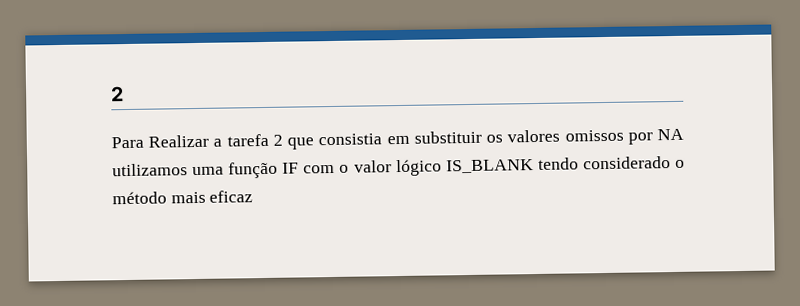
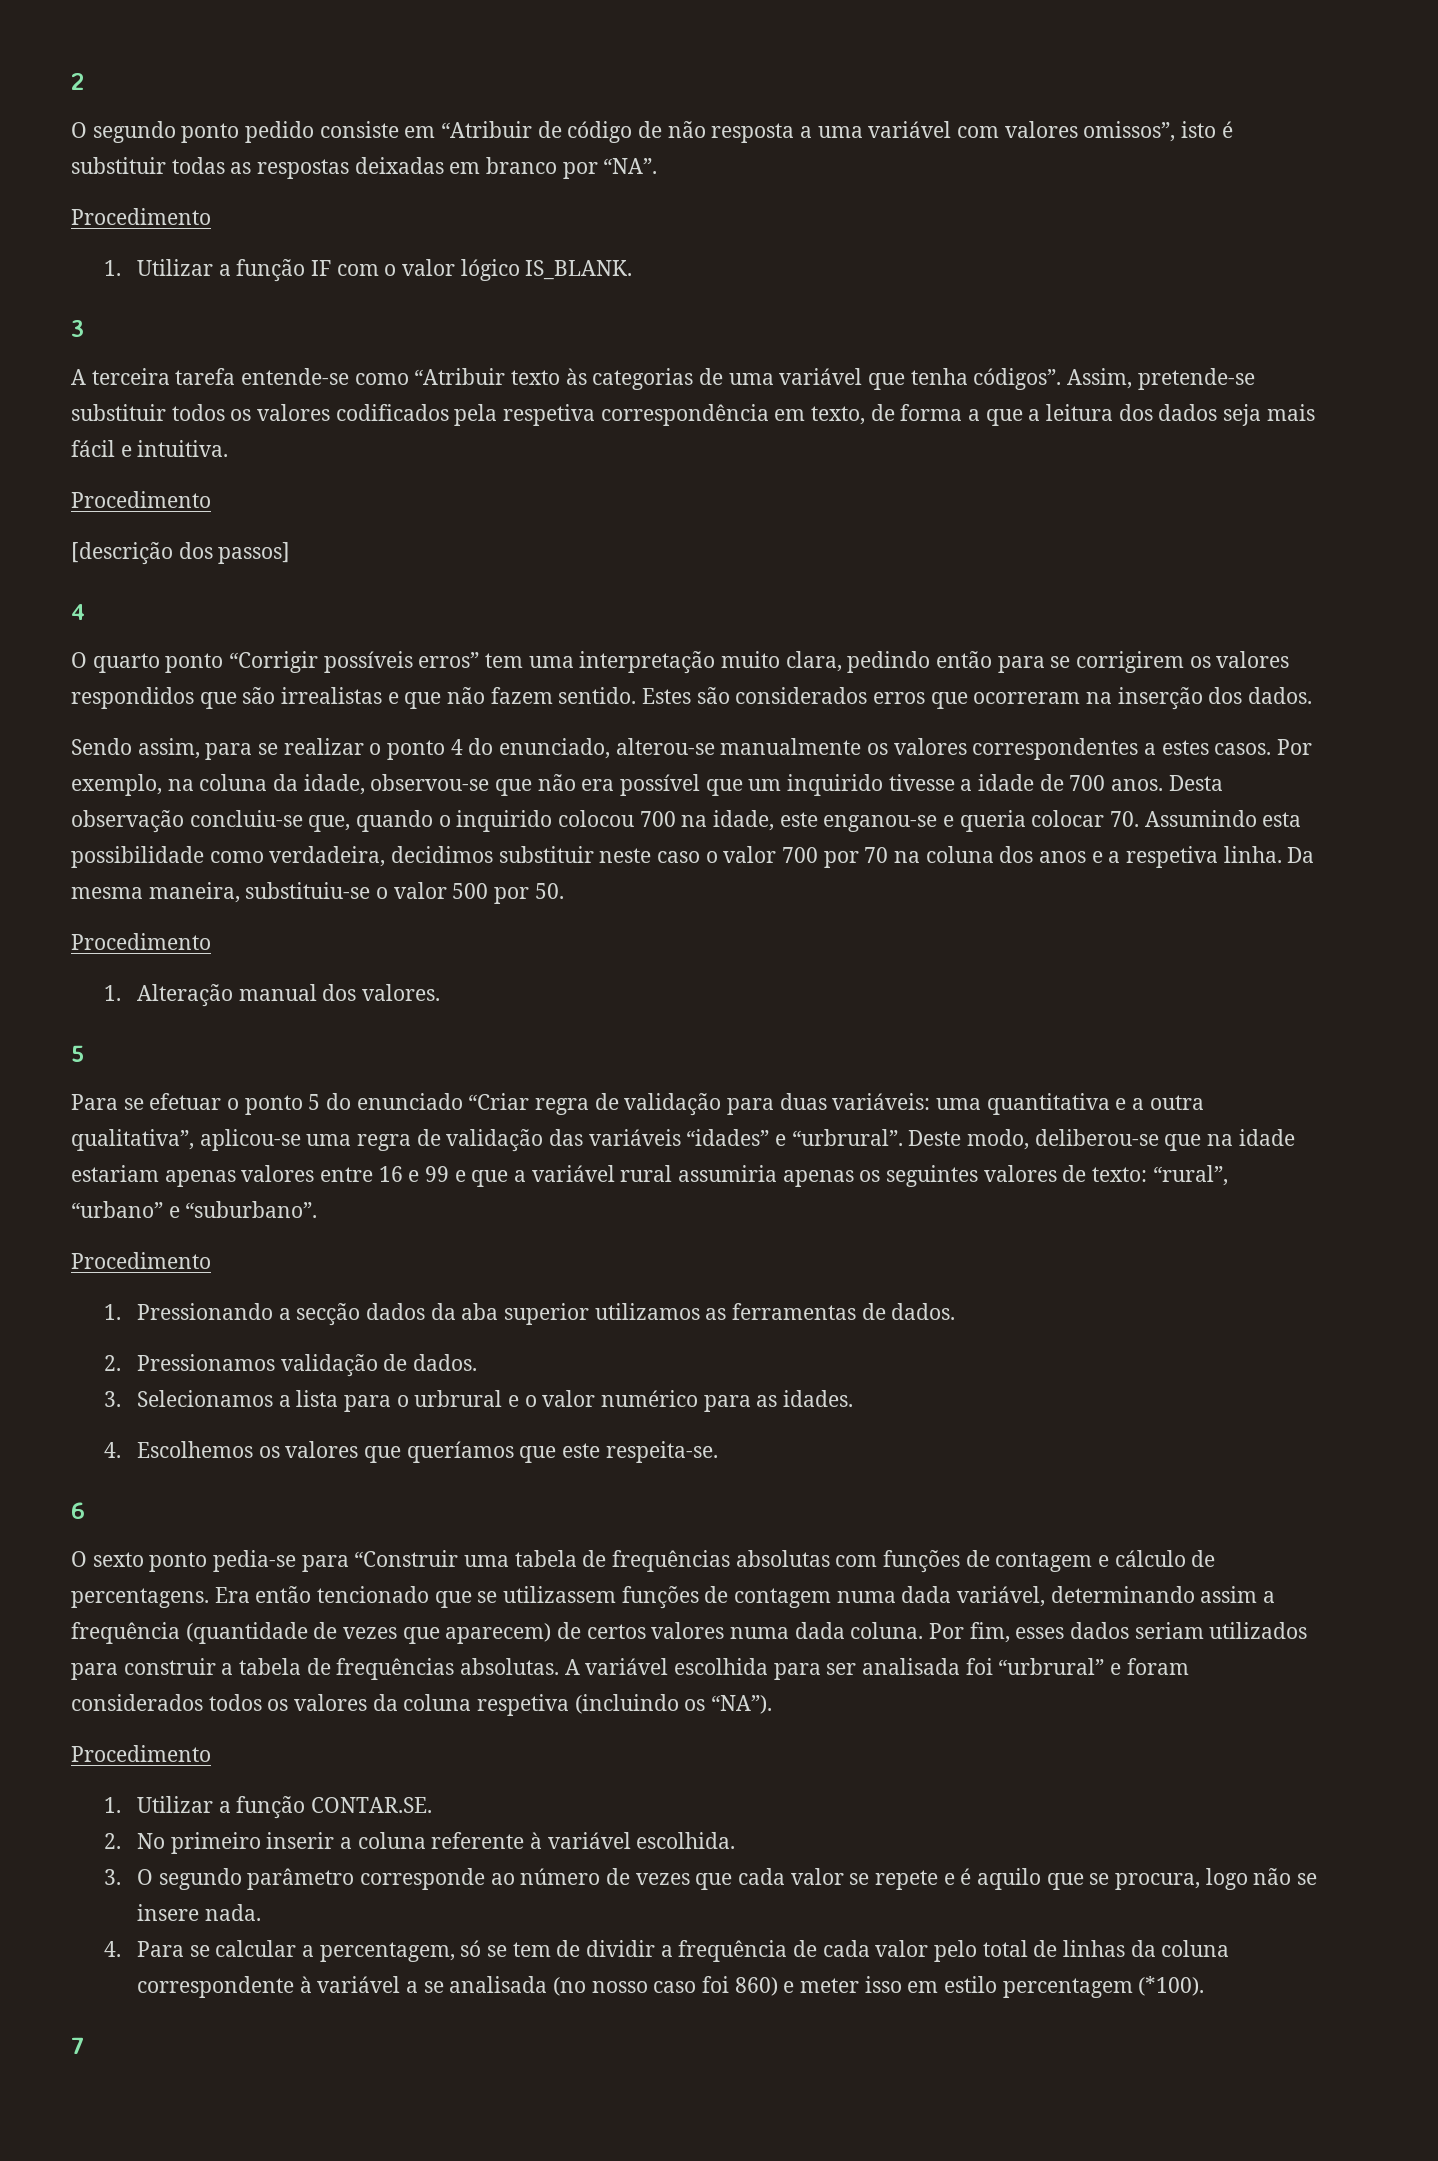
- Para Realizar a tarefa 2 que consistia em substituir os valores omissos por NA utilizamos uma função IF com o valor lógico IS_BLANK tendo considerado o método mais eficaz
+ O segundo ponto pedido consiste em “Atribuir de código de não resposta a uma variável com valores omissos”, isto é substituir todas as respostas deixadas em branco por “NA”.
+ Procedimento
+ 1. Utilizar a função IF com o valor lógico IS_BLANK.
+ 3
+ A terceira tarefa entende-se como “Atribuir texto às categorias de uma variável que tenha códigos”. Assim, pretende-se substituir todos os valores codificados pela respetiva correspondência em texto, de forma a que a leitura dos dados seja mais fácil e intuitiva.
+ Procedimento
+ [descrição dos passos]
+ 4
+ O quarto ponto “Corrigir possíveis erros” tem uma interpretação muito clara, pedindo então para se corrigirem os valores respondidos que são irrealistas e que não fazem sentido. Estes são considerados erros que ocorreram na inserção dos dados.
+ Sendo assim, para se realizar o ponto 4 do enunciado, alterou-se manualmente os valores correspondentes a estes casos. Por exemplo, na coluna da idade, observou-se que não era possível que um inquirido tivesse a idade de 700 anos. Desta observação concluiu-se que, quando o inquirido colocou 700 na idade, este enganou-se e queria colocar 70. Assumindo esta possibilidade como verdadeira, decidimos substituir neste caso o valor 700 por 70 na coluna dos anos e a respetiva linha. Da mesma maneira, substituiu-se o valor 500 por 50.
+ Procedimento
+ 1. Alteração manual dos valores.
+ 5
+ Para se efetuar o ponto 5 do enunciado “Criar regra de validação para duas variáveis: uma quantitativa e a outra qualitativa”, aplicou-se uma regra de validação das variáveis “idades” e “urbrural”. Deste modo, deliberou-se que na idade estariam apenas valores entre 16 e 99 e que a variável rural assumiria apenas os seguintes valores de texto: “rural”, “urbano” e “suburbano”.
+ Procedimento
+ 1. Pressionando a secção dados da aba superior utilizamos as ferramentas de dados.
+ 2. Pressionamos validação de dados.
+ 3. Selecionamos a lista para o urbrural e o valor numérico para as idades.
+ 4. Escolhemos os valores que queríamos que este respeita-se.
+ 6
+ O sexto ponto pedia-se para “Construir uma tabela de frequências absolutas com funções de contagem e cálculo de percentagens. Era então tencionado que se utilizassem funções de contagem numa dada variável, determinando assim a frequência (quantidade de vezes que aparecem) de certos valores numa dada coluna. Por fim, esses dados seriam utilizados para construir a tabela de frequências absolutas. A variável escolhida para ser analisada foi “urbrural” e foram considerados todos os valores da coluna respetiva (incluindo os “NA”).
+ Procedimento
+ 1. Utilizar a função CONTAR.SE.
+ 2. No primeiro inserir a coluna referente à variável escolhida.
+ 3. O segundo parâmetro corresponde ao número de vezes que cada valor se repete e é aquilo que se procura, logo não se insere nada.
+ 4. Para se calcular a percentagem, só se tem de dividir a frequência de cada valor pelo total de linhas da coluna correspondente à variável a se analisada (no nosso caso foi 860) e meter isso em estilo percentagem (*100).
+ 7

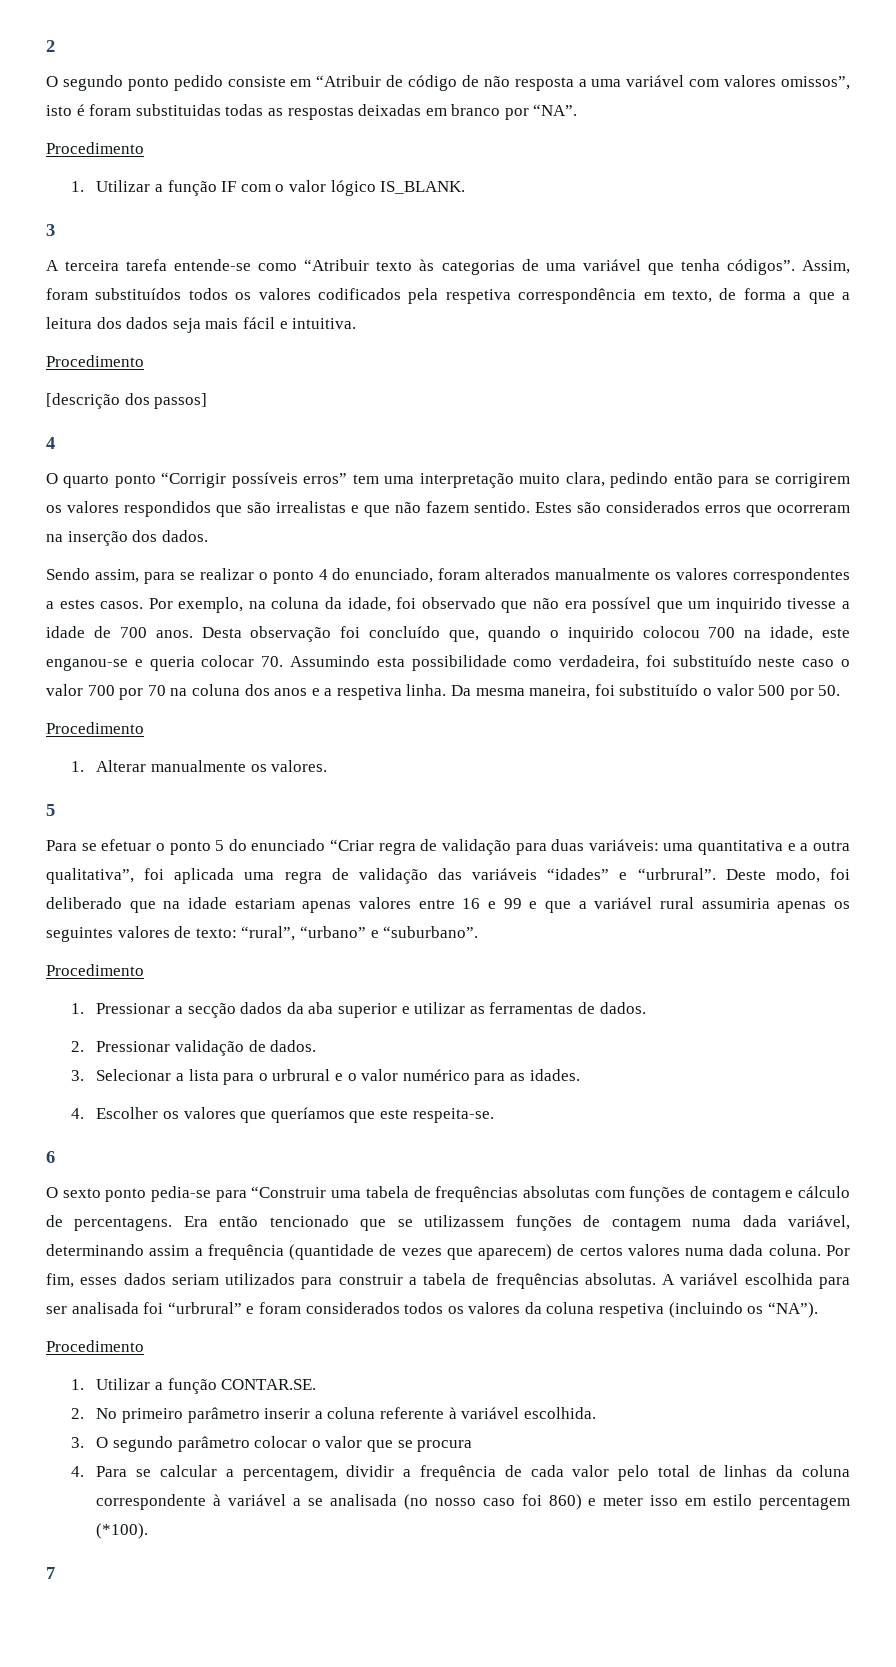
- O segundo ponto pedido consiste em “Atribuir de código de não resposta a uma variável com valores omissos”, isto é substituir todas as respostas deixadas em branco por “NA”.
+ O segundo ponto pedido consiste em “Atribuir de código de não resposta a uma variável com valores omissos”, isto é foram substituidas todas as respostas deixadas em branco por “NA”.
- Assim, pretende-se substituir todos os valores codificados pela respetiva correspondência em texto, de forma a que a leitura dos dados seja mais fácil e intuitiva.
+ Assim, foram substituídos todos os valores codificados pela respetiva correspondência em texto, de forma a que a leitura dos dados seja mais fácil e intuitiva.
- Sendo assim, para se realizar o ponto 4 do enunciado, alterou-se manualmente os valores correspondentes a estes casos.
+ Sendo assim, para se realizar o ponto 4 do enunciado, foram alterados manualmente os valores correspondentes a estes casos.
- Por exemplo, na coluna da idade, observou-se que não era possível que um inquirido tivesse a idade de 700 anos.
+ Por exemplo, na coluna da idade, foi observado que não era possível que um inquirido tivesse a idade de 700 anos.
- Desta observação concluiu-se que, quando o inquirido colocou 700 na idade, este enganou-se e queria colocar 70. Assumindo esta possibilidade como verdadeira, decidimos substituir neste caso o valor 700 por 70 na coluna dos anos e a respetiva linha.
+ Desta observação foi concluído que, quando o inquirido colocou 700 na idade, este enganou-se e queria colocar 70. Assumindo esta possibilidade como verdadeira, foi substituído neste caso o valor 700 por 70 na coluna dos anos e a respetiva linha.
- Da mesma maneira, substituiu-se o valor 500 por 50.
+ Da mesma maneira, foi substituído o valor 500 por 50.
- 1. Alteração manual dos valores.
+ 1. Alterar manualmente os valores.
- Para se efetuar o ponto 5 do enunciado “Criar regra de validação para duas variáveis: uma quantitativa e a outra qualitativa”, aplicou-se uma regra de validação das variáveis “idades” e “urbrural”.
+ Para se efetuar o ponto 5 do enunciado “Criar regra de validação para duas variáveis: uma quantitativa e a outra qualitativa”, foi aplicada uma regra de validação das variáveis “idades” e “urbrural”.
- Deste modo, deliberou-se que na idade estariam apenas valores entre 16 e 99 e que a variável rural assumiria apenas os seguintes valores de texto: “rural”, “urbano” e “suburbano”.
+ Deste modo, foi deliberado que na idade estariam apenas valores entre 16 e 99 e que a variável rural assumiria apenas os seguintes valores de texto: “rural”, “urbano” e “suburbano”.
- 1. Pressionando a secção dados da aba superior utilizamos as ferramentas de dados.
+ 1. Pressionar a secção dados da aba superior e utilizar as ferramentas de dados.
- 2. Pressionamos validação de dados.
+ 2. Pressionar validação de dados.
- 3. Selecionamos a lista para o urbrural e o valor numérico para as idades.
+ 3. Selecionar a lista para o urbrural e o valor numérico para as idades.
- 4. Escolhemos os valores que queríamos que este respeita-se.
+ 4. Escolher os valores que queríamos que este respeita-se.
- 2. No primeiro inserir a coluna referente à variável escolhida.
+ 2. No primeiro parâmetro inserir a coluna referente à variável escolhida.
- 3. O segundo parâmetro corresponde ao número de vezes que cada valor se repete e é aquilo que se procura, logo não se insere nada.
+ 3. O segundo parâmetro colocar o valor que se procura
- 4. Para se calcular a percentagem, só se tem de dividir a frequência de cada valor pelo total de linhas da coluna correspondente à variável a se analisada (no nosso caso foi 860) e meter isso em estilo percentagem (*100).
+ 4. Para se calcular a percentagem, dividir a frequência de cada valor pelo total de linhas da coluna correspondente à variável a se analisada (no nosso caso foi 860) e meter isso em estilo percentagem (*100).

